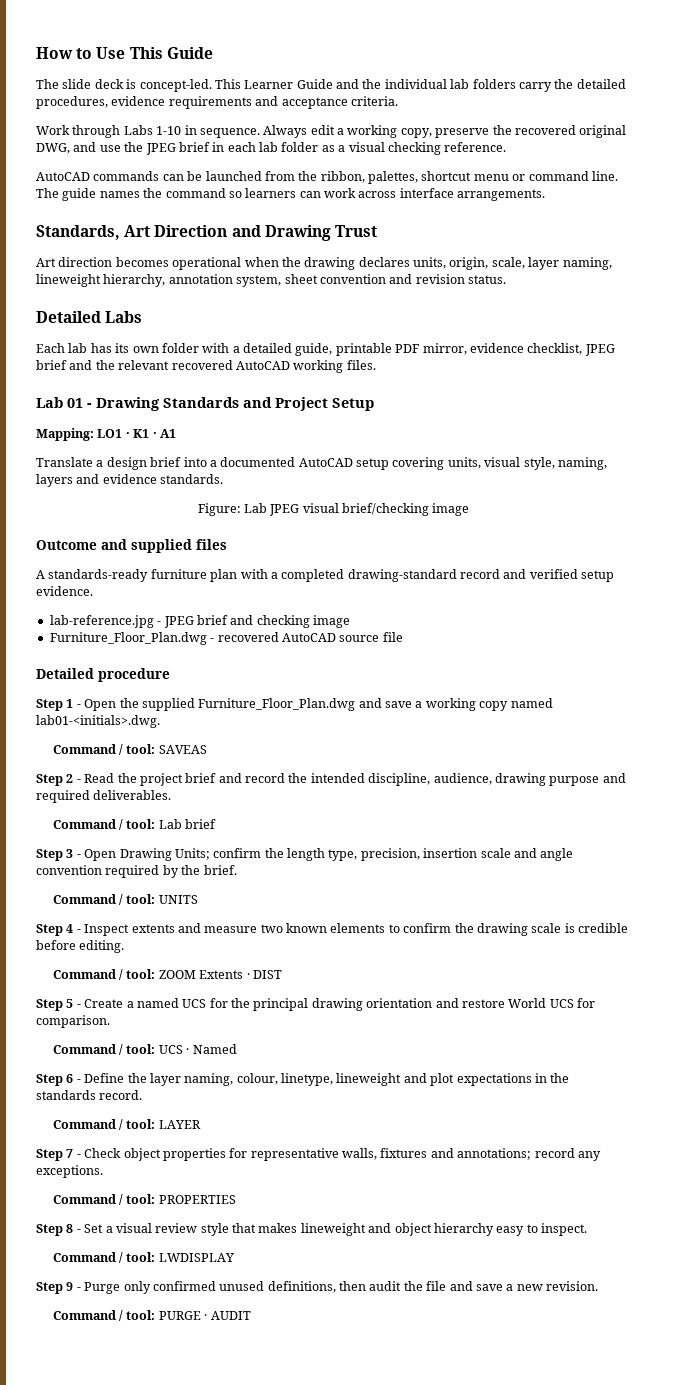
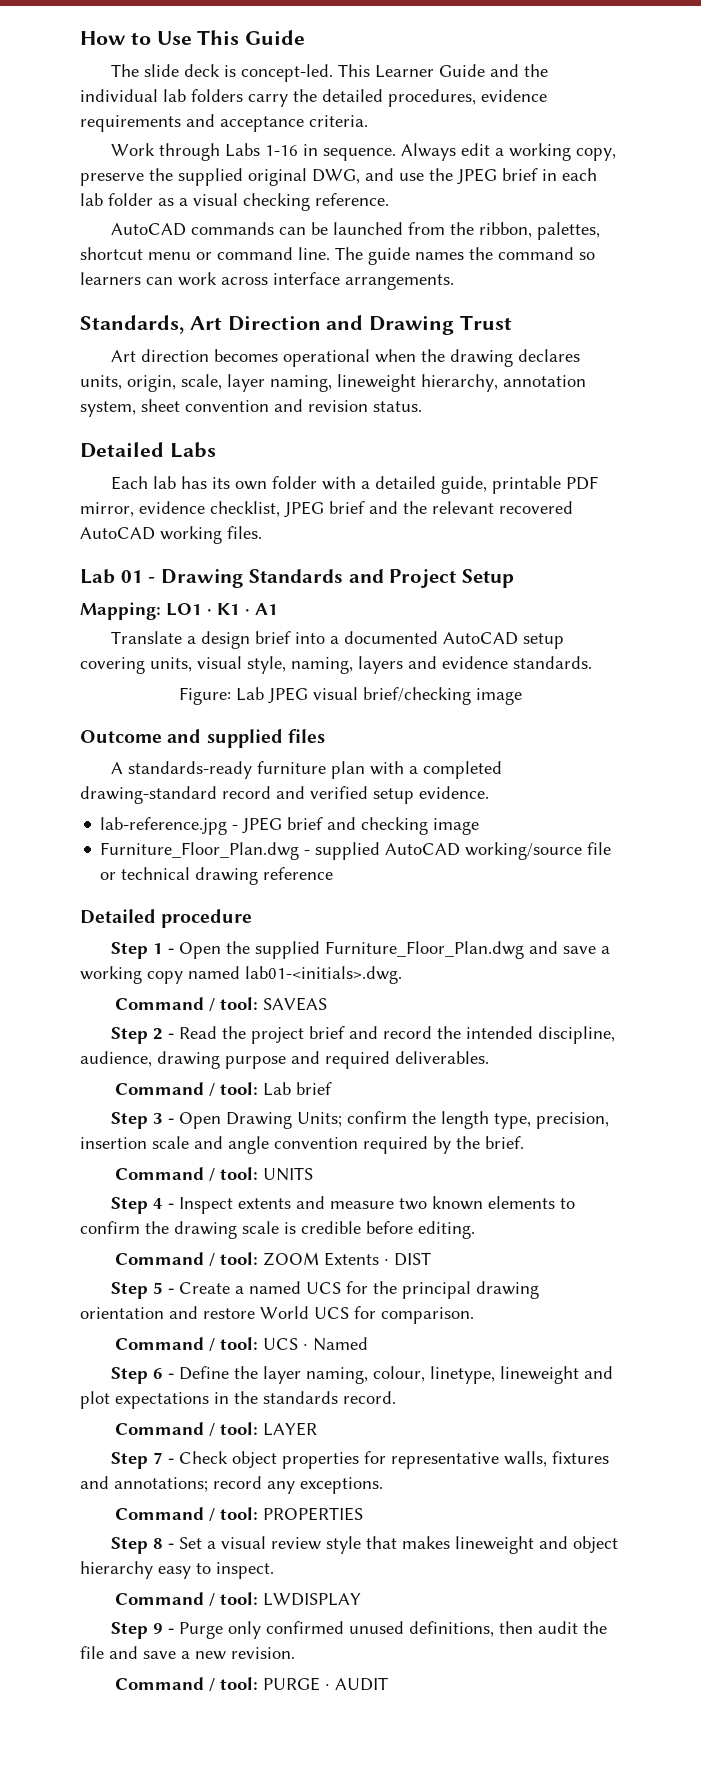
- Work through Labs 1-10 in sequence.
+ Work through Labs 1-16 in sequence.
- Always edit a working copy, preserve the recovered original DWG, and use the JPEG brief in each lab folder as a visual checking reference.
+ Always edit a working copy, preserve the supplied original DWG, and use the JPEG brief in each lab folder as a visual checking reference.
- Furniture_Floor_Plan.dwg - recovered AutoCAD source file
+ Furniture_Floor_Plan.dwg - supplied AutoCAD working/source file or technical drawing reference

